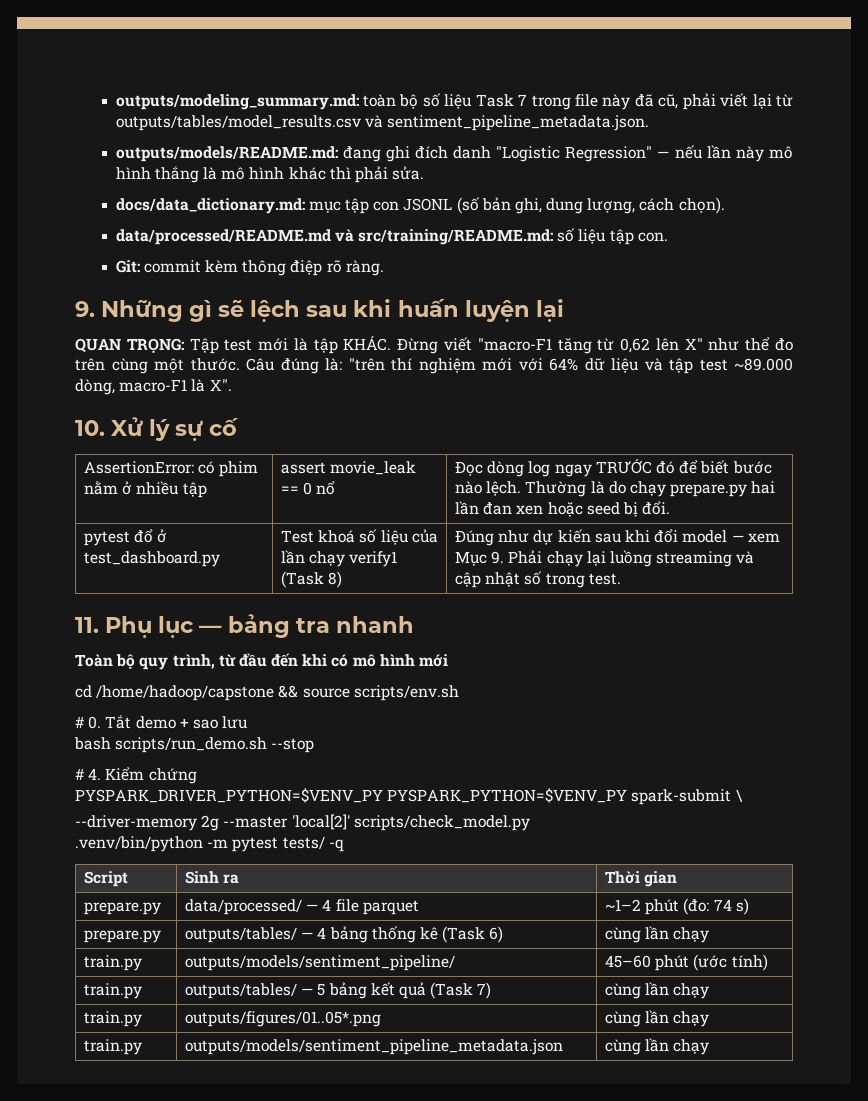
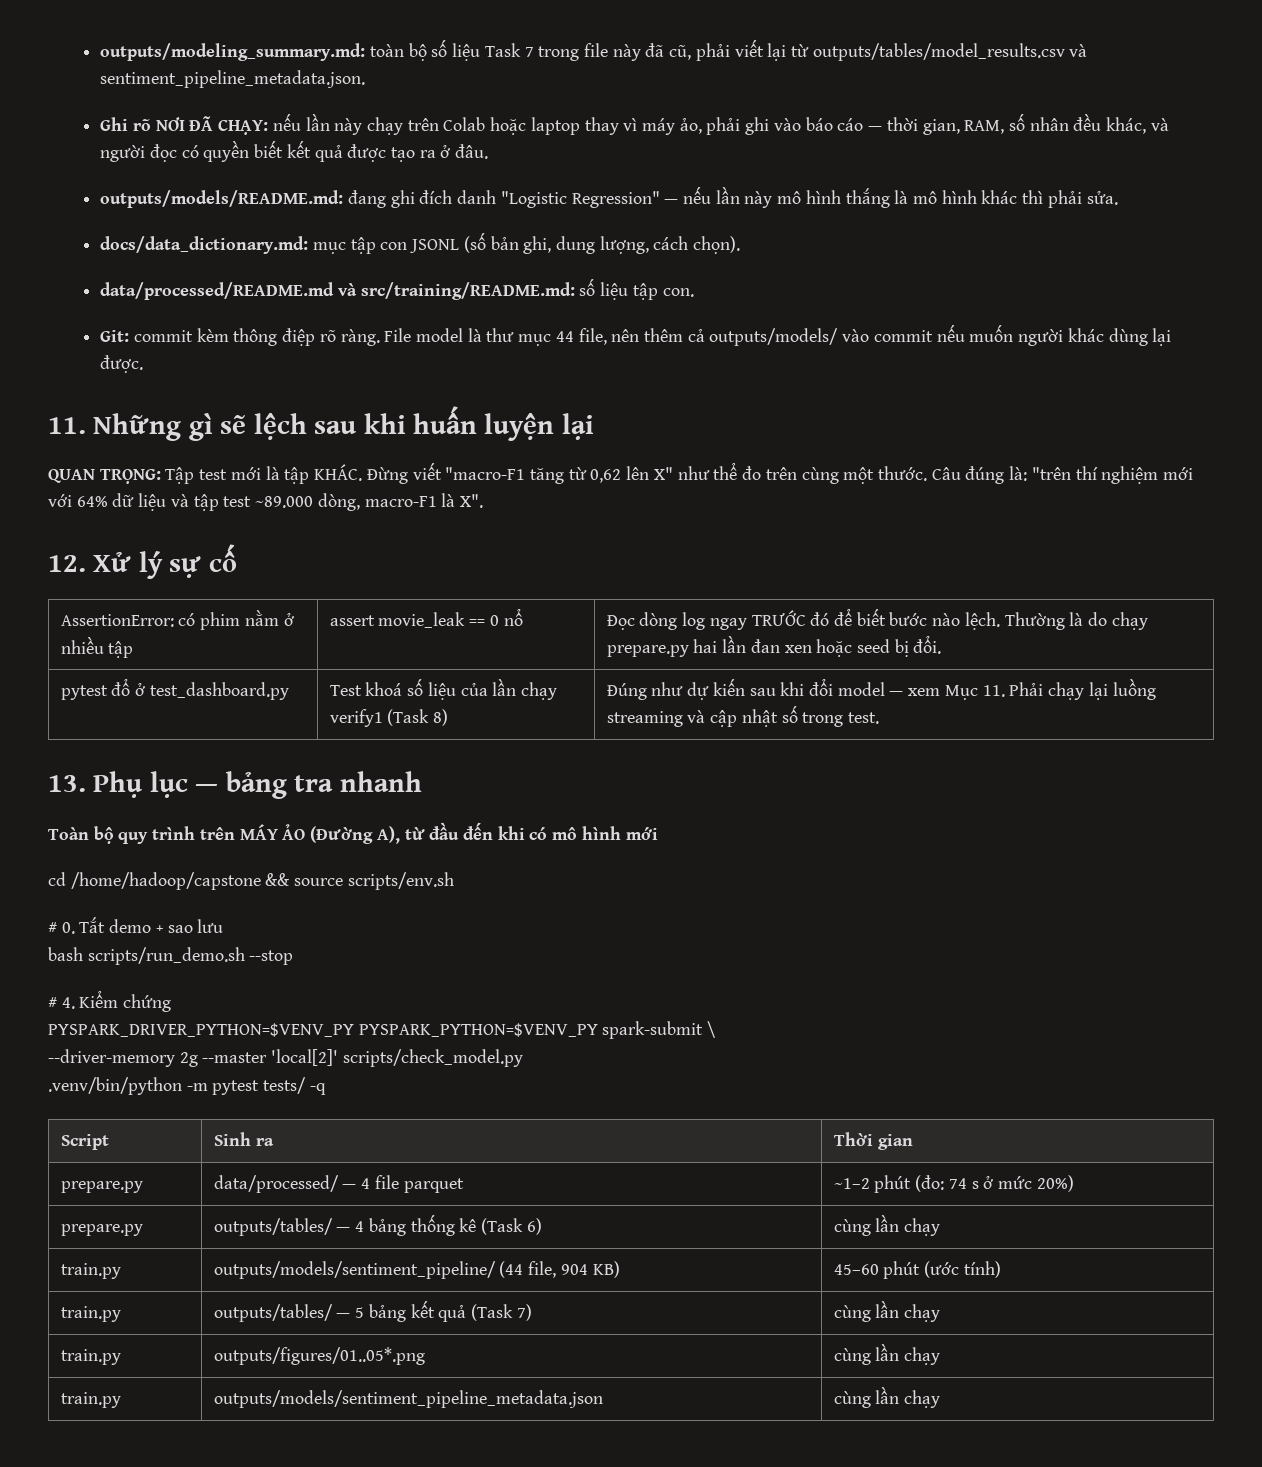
+ Ghi rõ NƠI ĐÃ CHẠY: nếu lần này chạy trên Colab hoặc laptop thay vì máy ảo, phải ghi vào báo cáo — thời gian, RAM, số nhân đều khác, và người đọc có quyền biết kết quả được tạo ra ở đâu.
- Git: commit kèm thông điệp rõ ràng.
- 9. Những gì sẽ lệch sau khi huấn luyện lại
+ Git: commit kèm thông điệp rõ ràng. File model là thư mục 44 file, nên thêm cả outputs/models/ vào commit nếu muốn người khác dùng lại được.
+ 11. Những gì sẽ lệch sau khi huấn luyện lại
- 10. Xử lý sự cố
+ 12. Xử lý sự cố
- pytest đổ ở test_dashboard.py | Test khoá số liệu của lần chạy verify1 (Task 8) | Đúng như dự kiến sau khi đổi model — xem Mục 9. Phải chạy lại luồng streaming và cập nhật số trong test.
+ pytest đổ ở test_dashboard.py | Test khoá số liệu của lần chạy verify1 (Task 8) | Đúng như dự kiến sau khi đổi model — xem Mục 11. Phải chạy lại luồng streaming và cập nhật số trong test.
- 11. Phụ lục — bảng tra nhanh
+ 13. Phụ lục — bảng tra nhanh
- Toàn bộ quy trình, từ đầu đến khi có mô hình mới
+ Toàn bộ quy trình trên MÁY ẢO (Đường A), từ đầu đến khi có mô hình mới
- prepare.py | data/processed/ — 4 file parquet | ~1–2 phút (đo: 74 s)
+ prepare.py | data/processed/ — 4 file parquet | ~1–2 phút (đo: 74 s ở mức 20%)
- train.py | outputs/models/sentiment_pipeline/ | 45–60 phút (ước tính)
+ train.py | outputs/models/sentiment_pipeline/ (44 file, 904 KB) | 45–60 phút (ước tính)

